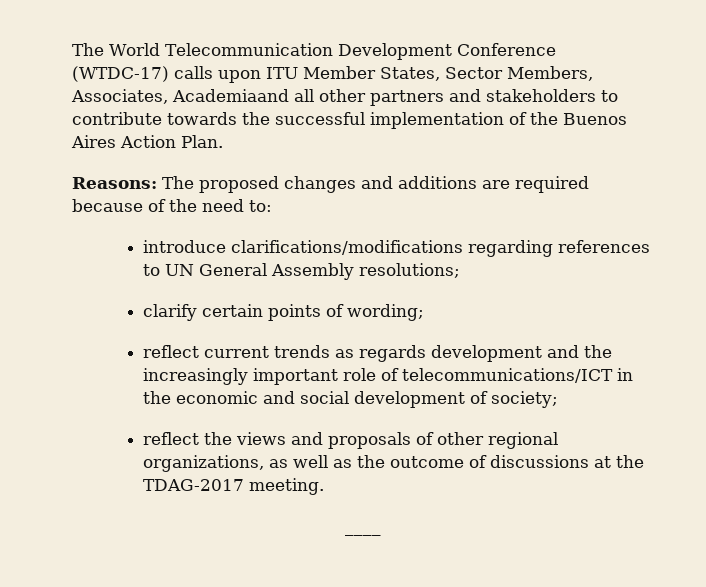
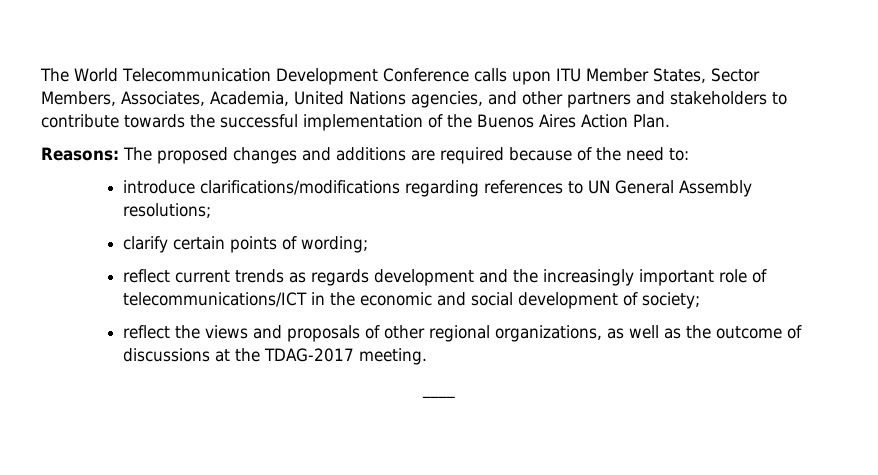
- The World Telecommunication Development Conference (WTDC-17) calls upon ITU Member States, Sector Members, Associates, Academiaand all other partners and stakeholders to contribute towards the successful implementation of the Buenos Aires Action Plan.
+ The World Telecommunication Development Conference calls upon ITU Member States, Sector Members, Associates, Academia, United Nations agencies, and other partners and stakeholders to contribute towards the successful implementation of the Buenos Aires Action Plan.

